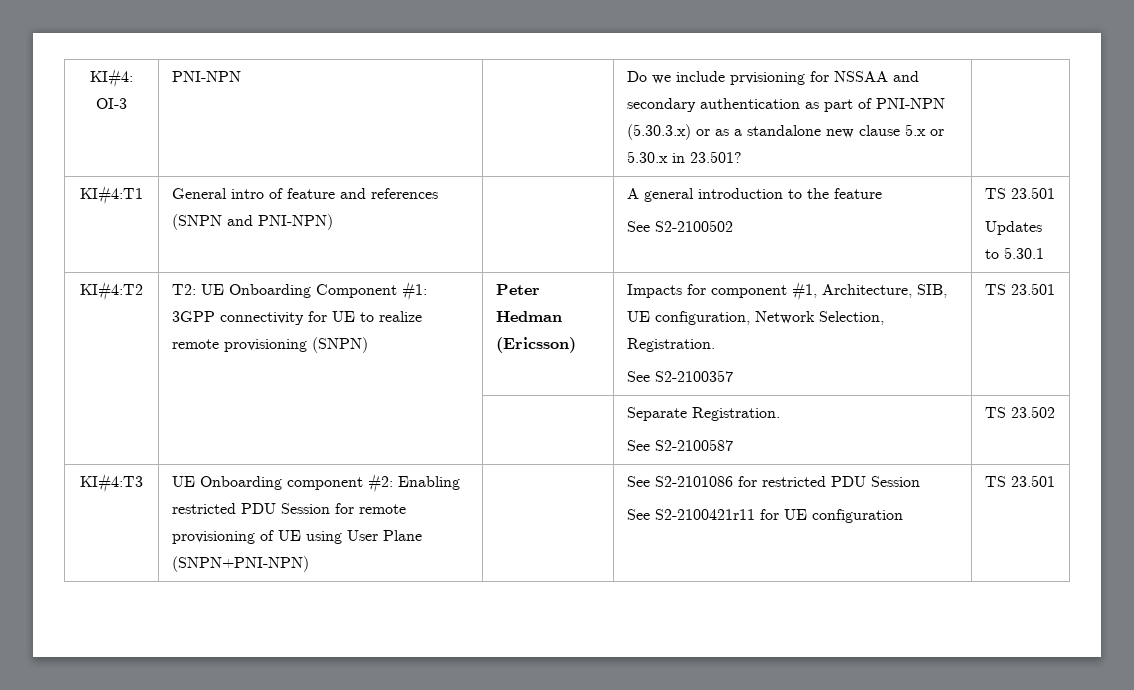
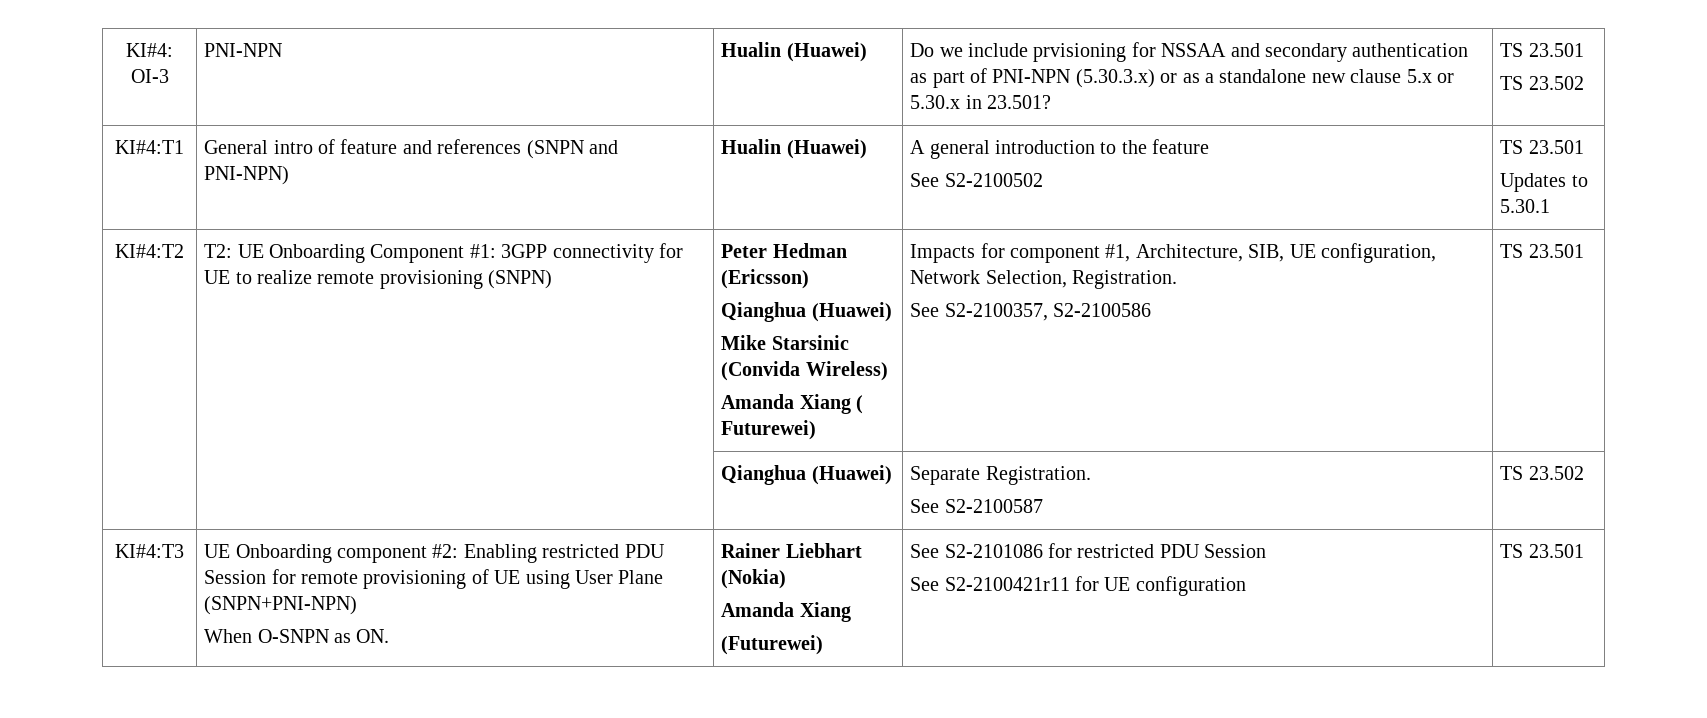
- KI#4: OI-3 | PNI-NPN | | Do we include prvisioning for NSSAA and secondary authentication as part of PNI-NPN (5.30.3.x) or as a standalone new clause 5.x or 5.30.x in 23.501? |
+ KI#4: OI-3 | PNI-NPN | Hualin (Huawei) | Do we include prvisioning for NSSAA and secondary authentication as part of PNI-NPN (5.30.3.x) or as a standalone new clause 5.x or 5.30.x in 23.501? | TS 23.501
+ TS 23.502
- KI#4:T1 | General intro of feature and references (SNPN and PNI-NPN) | | A general introduction to the feature
+ KI#4:T1 | General intro of feature and references (SNPN and PNI-NPN) | Hualin (Huawei) | A general introduction to the feature
  Peter Hedman (Ericsson)
+ Qianghua (Huawei)
+ Mike Starsinic (Convida Wireless)
+ Amanda Xiang ( Futurewei)
- See S2-2100357
+ See S2-2100357, S2-2100586
- | | | Separate Registration.
+ | | Qianghua (Huawei) | Separate Registration.
+ When O-SNPN as ON. | Rainer Liebhart (Nokia)
+ Amanda Xiang
+ (Futurewei)

